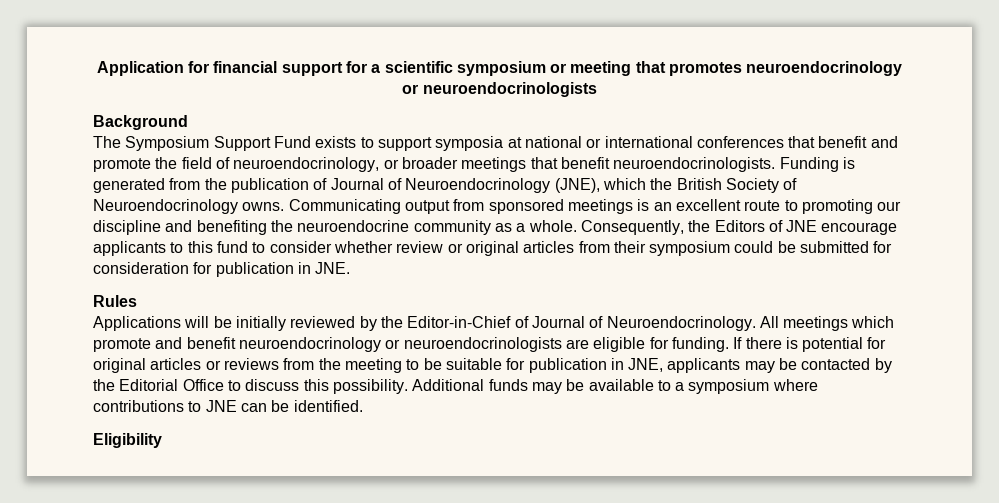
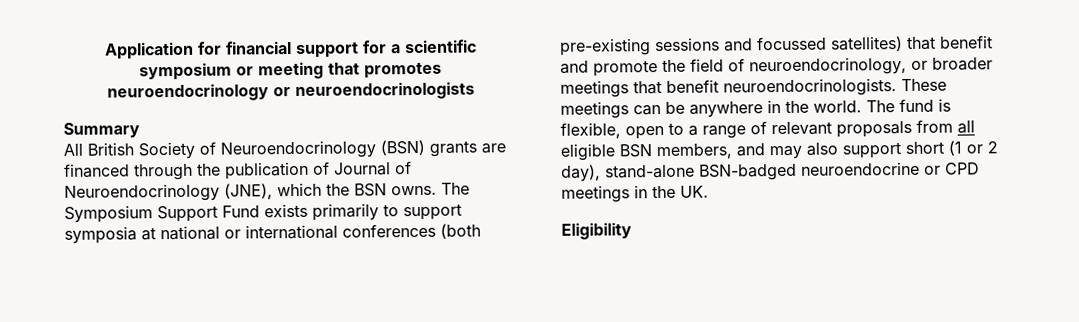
- Background
- The Symposium Support Fund exists to support symposia at national or international conferences that benefit and promote the field of neuroendocrinology, or broader meetings that benefit neuroendocrinologists.
+ Summary
+ All British Society of Neuroendocrinology (BSN) grants are financed through the publication of Journal of Neuroendocrinology (JNE), which the BSN owns. The Symposium Support Fund exists primarily to support symposia at national or international conferences (both pre-existing sessions and focussed satellites) that benefit and promote the field of neuroendocrinology, or broader meetings that benefit neuroendocrinologists.
- Funding is generated from the publication of Journal of Neuroendocrinology (JNE), which the British Society of Neuroendocrinology owns. Communicating output from sponsored meetings is an excellent route to promoting our discipline and benefiting the neuroendocrine community as a whole. Consequently, the Editors of JNE encourage applicants to this fund to consider whether review or original articles from their symposium could be submitted for consideration for publication in JNE.
- Rules
- Applications will be initially reviewed by the Editor-in-Chief of Journal of Neuroendocrinology. All meetings which promote and benefit neuroendocrinology or neuroendocrinologists are eligible for funding. If there is potential for original articles or reviews from the meeting to be suitable for publication in JNE, applicants may be contacted by the Editorial Office to discuss this possibility. Additional funds may be available to a symposium where contributions to JNE can be identified.
+ These meetings can be anywhere in the world. The fund is flexible, open to a range of relevant proposals from all eligible BSN members, and may also support short (1 or 2 day), stand-alone BSN-badged neuroendocrine or CPD meetings in the UK.

